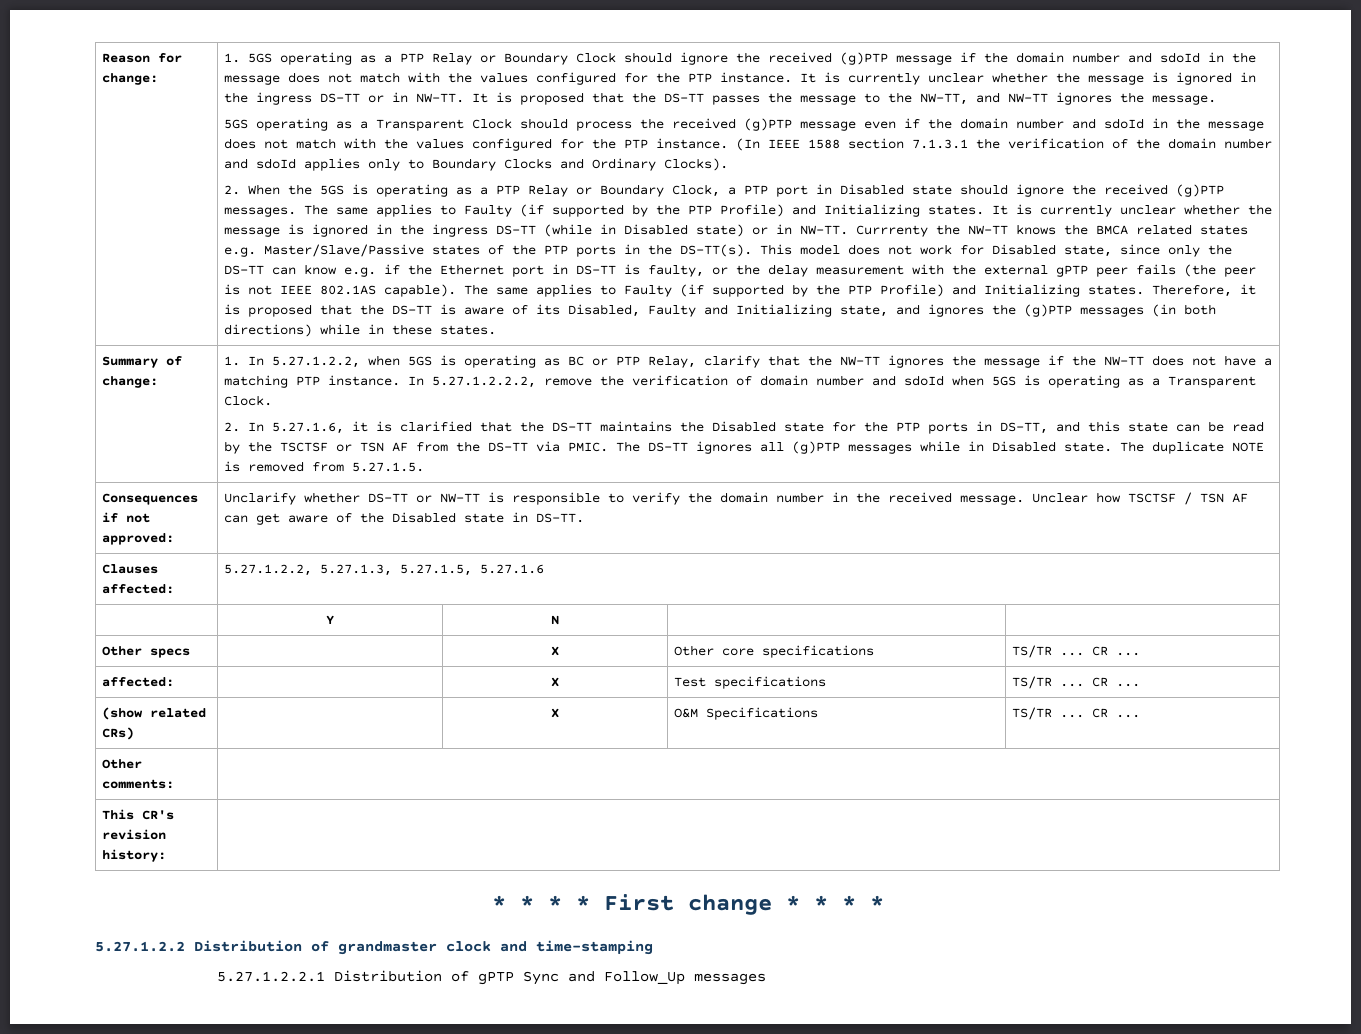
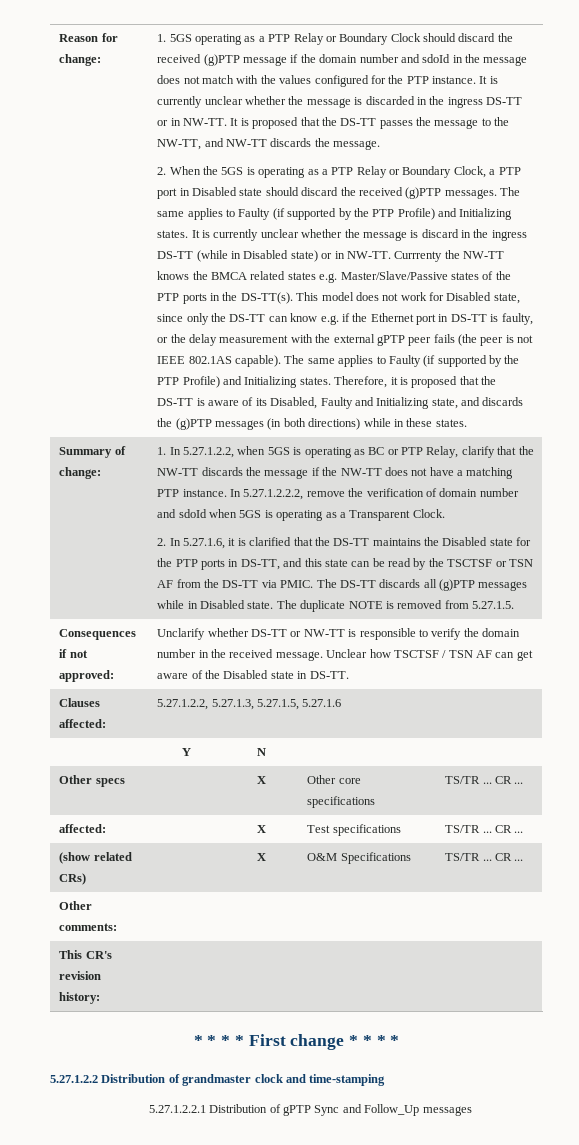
- 1. 5GS operating as a PTP Relay or Boundary Clock should ignore the received (g)PTP message if the domain number and sdoId in the message does not match with the values configured for the PTP instance.
+ 1. 5GS operating as a PTP Relay or Boundary Clock should discard the received (g)PTP message if the domain number and sdoId in the message does not match with the values configured for the PTP instance.
- It is currently unclear whether the message is ignored in the ingress DS-TT or in NW-TT.
+ It is currently unclear whether the message is discarded in the ingress DS-TT or in NW-TT.
- It is proposed that the DS-TT passes the message to the NW-TT, and NW-TT ignores the message.
+ It is proposed that the DS-TT passes the message to the NW-TT, and NW-TT discards the message.
- 5GS operating as a Transparent Clock should process the received (g)PTP message even if the domain number and sdoId in the message does not match with the values configured for the PTP instance. (In IEEE 1588 section 7.1.3.1 the verification of the domain number and sdoId applies only to Boundary Clocks and Ordinary Clocks).
- 2. When the 5GS is operating as a PTP Relay or Boundary Clock, a PTP port in Disabled state should ignore the received (g)PTP messages.
+ 2. When the 5GS is operating as a PTP Relay or Boundary Clock, a PTP port in Disabled state should discard the received (g)PTP messages.
- It is currently unclear whether the message is ignored in the ingress DS-TT (while in Disabled state) or in NW-TT.
+ It is currently unclear whether the message is discard in the ingress DS-TT (while in Disabled state) or in NW-TT.
- Therefore, it is proposed that the DS-TT is aware of its Disabled, Faulty and Initializing state, and ignores the (g)PTP messages (in both directions) while in these states.
+ Therefore, it is proposed that the DS-TT is aware of its Disabled, Faulty and Initializing state, and discards the (g)PTP messages (in both directions) while in these states.
- 1. In 5.27.1.2.2, when 5GS is operating as BC or PTP Relay, clarify that the NW-TT ignores the message if the NW-TT does not have a matching PTP instance.
+ 1. In 5.27.1.2.2, when 5GS is operating as BC or PTP Relay, clarify that the NW-TT discards the message if the NW-TT does not have a matching PTP instance.
- The DS-TT ignores all (g)PTP messages while in Disabled state.
+ The DS-TT discards all (g)PTP messages while in Disabled state.

